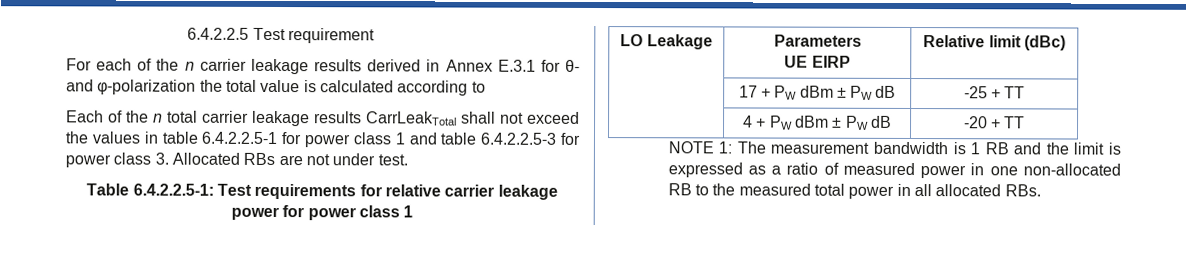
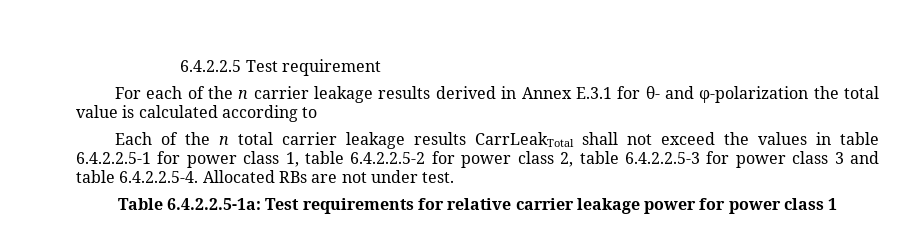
- Each of the n total carrier leakage results CarrLeakTotal shall not exceed the values in table 6.4.2.2.5-1 for power class 1 and table 6.4.2.2.5-3 for power class 3. Allocated RBs are not under test.
+ Each of the n total carrier leakage results CarrLeakTotal shall not exceed the values in table 6.4.2.2.5-1 for power class 1, table 6.4.2.2.5-2 for power class 2, table 6.4.2.2.5-3 for power class 3 and table 6.4.2.2.5-4. Allocated RBs are not under test.
- Table 6.4.2.2.5-1: Test requirements for relative carrier leakage power for power class 1
+ Table 6.4.2.2.5-1a: Test requirements for relative carrier leakage power for power class 1
- LO Leakage | Parameters
- UE EIRP | Relative limit (dBc)
- | 17 + PW dBm ± PW dB | -25 + TT
- | 4 + PW dBm ± PW dB | -20 + TT
- NOTE 1: The measurement bandwidth is 1 RB and the limit is expressed as a ratio of measured power in one non-allocated RB to the measured total power in all allocated RBs.

